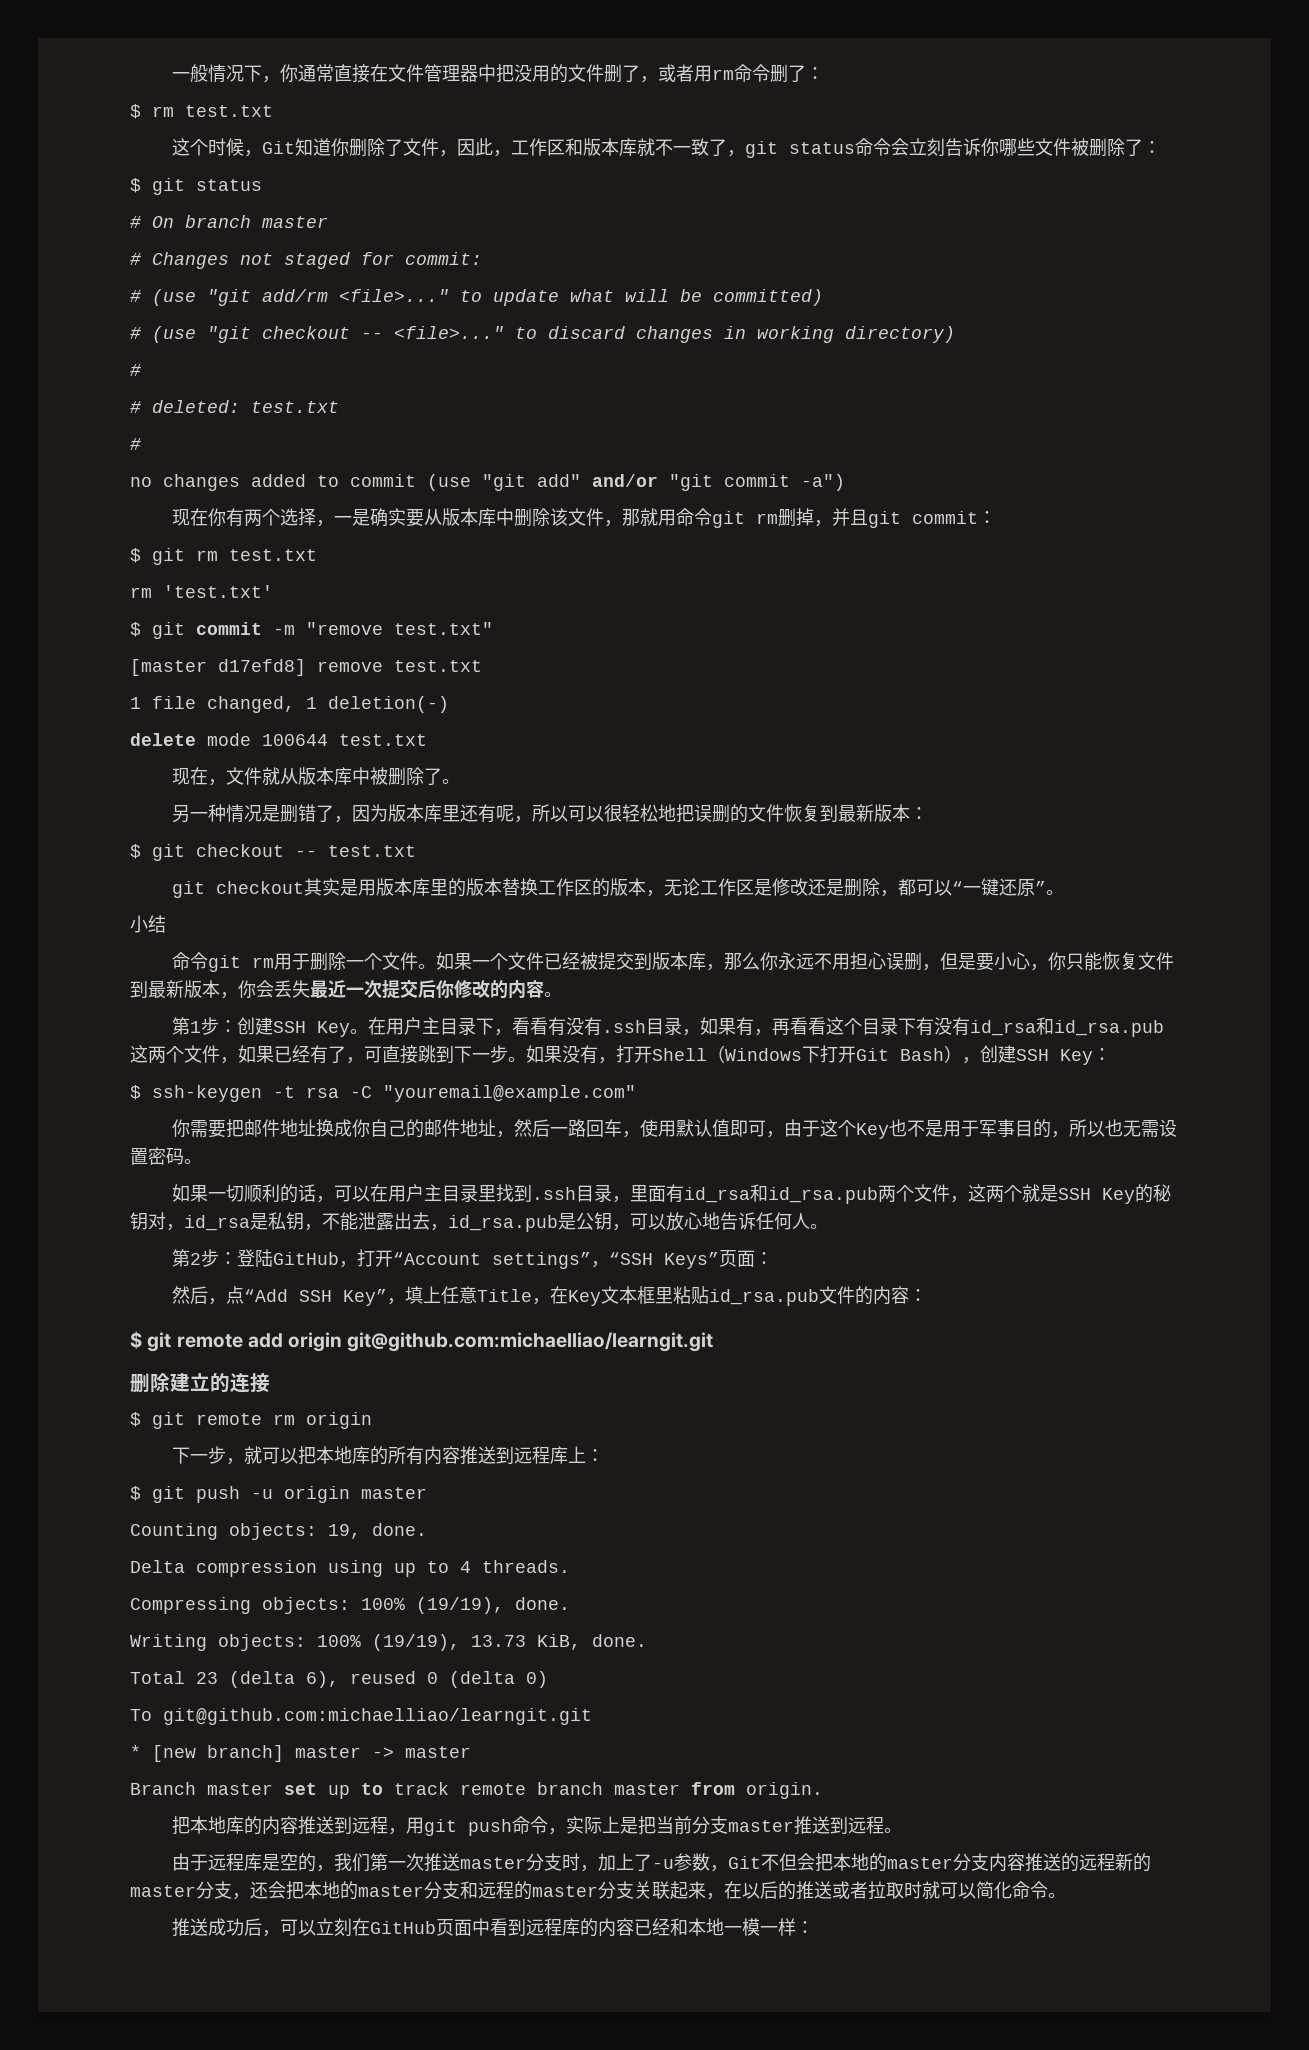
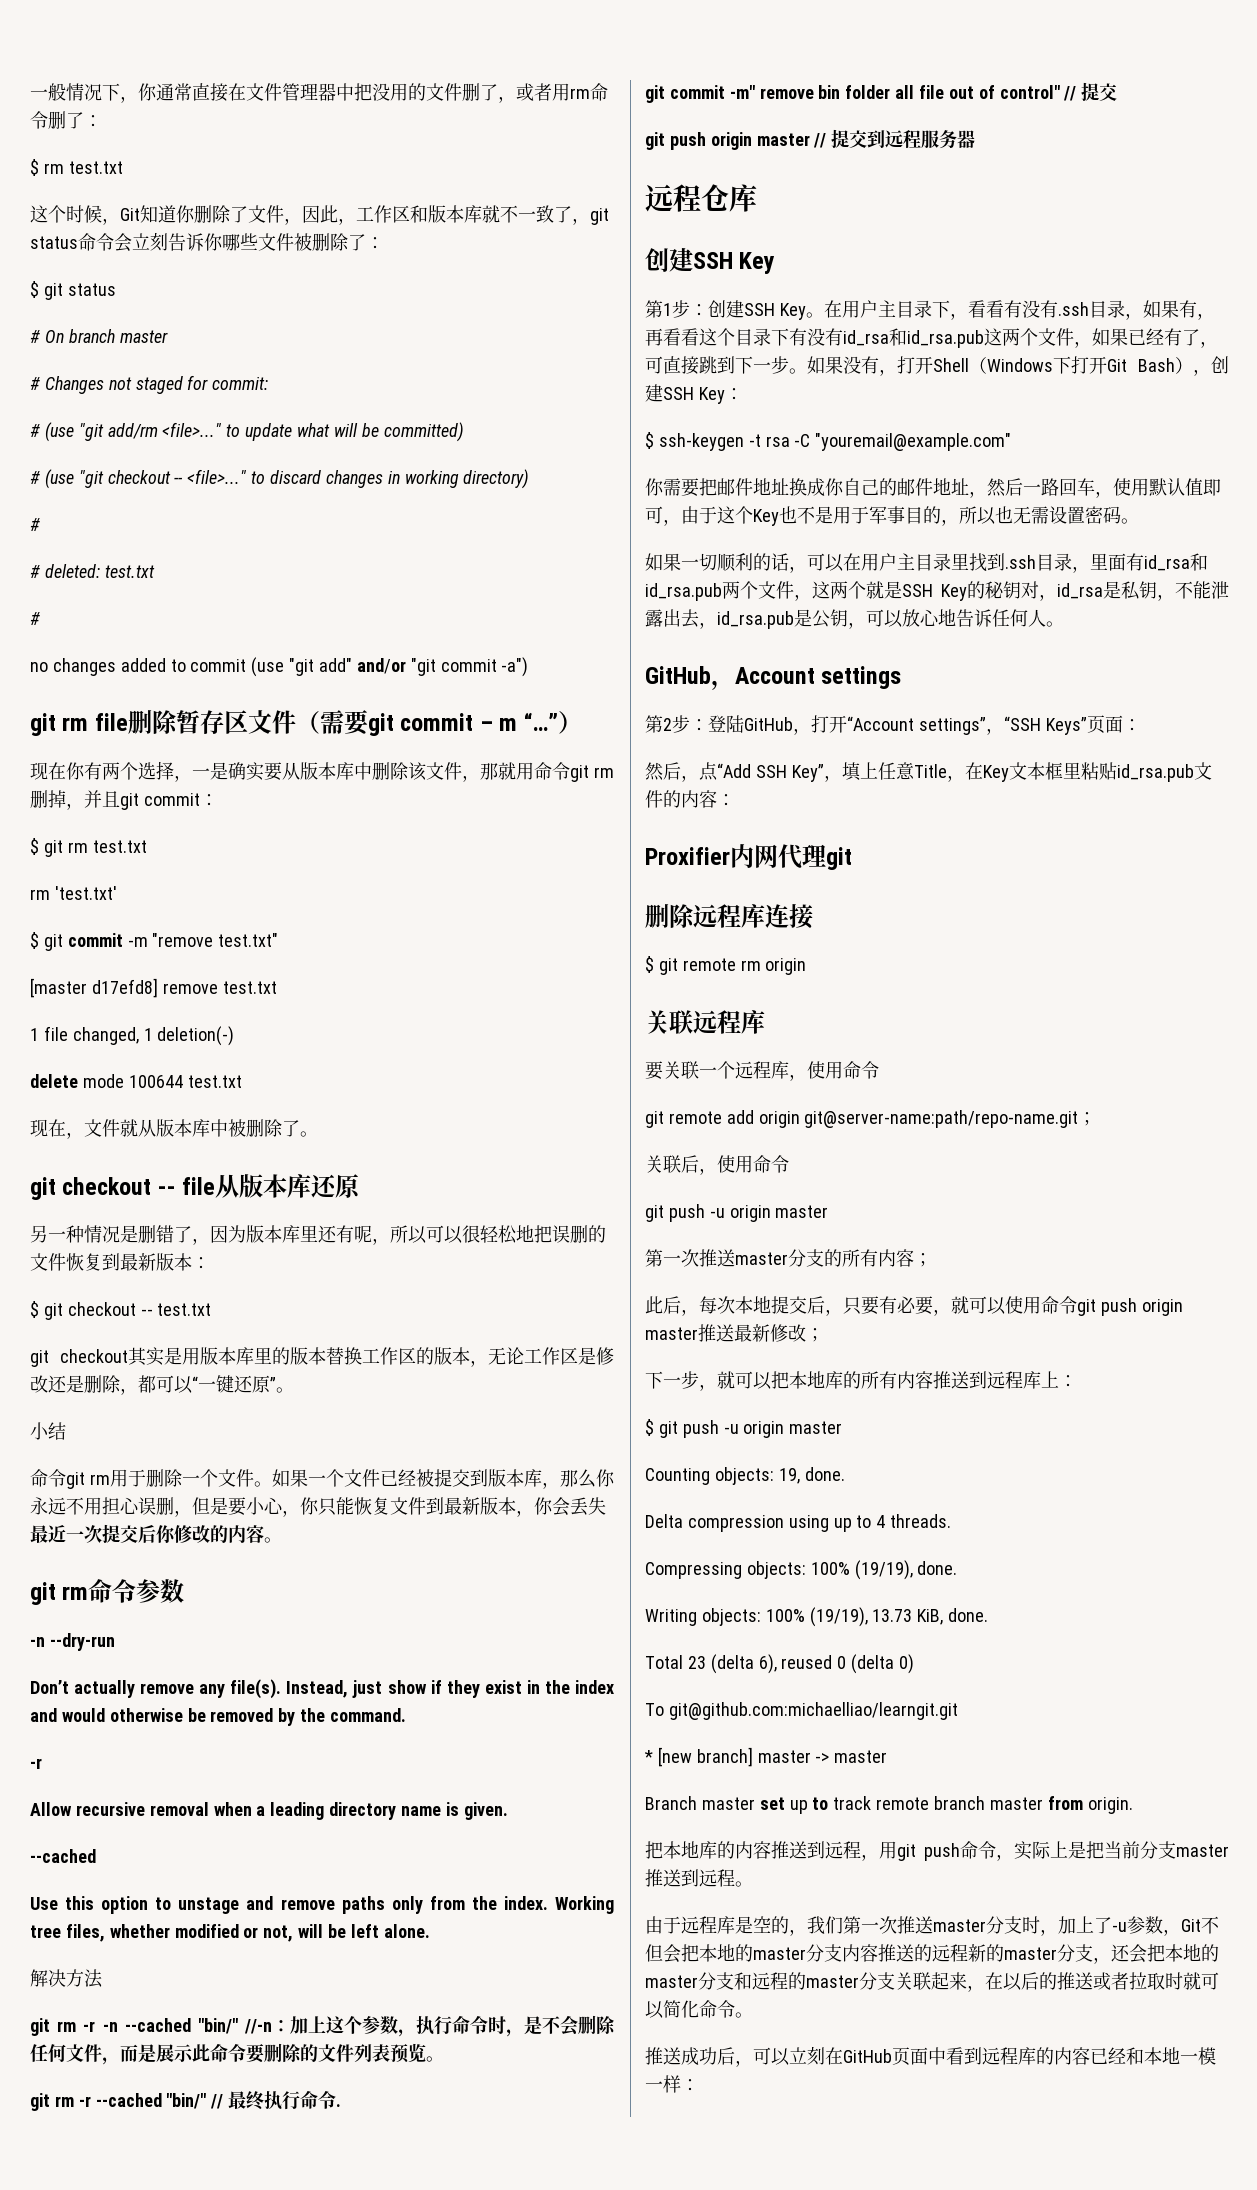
+ git rm file删除暂存区文件（需要git commit – m “…”）
+ git checkout -- file从版本库还原
+ git rm命令参数
+ -n --dry-run
+ Don’t actually remove any file(s). Instead, just show if they exist in the index and would otherwise be removed by the command.
+ -r
+ Allow recursive removal when a leading directory name is given.
+ --cached
+ Use this option to unstage and remove paths only from the index. Working tree files, whether modified or not, will be left alone.
+ 解决方法
+ git rm -r -n --cached "bin/" //-n：加上这个参数，执行命令时，是不会删除任何文件，而是展示此命令要删除的文件列表预览。
+ git rm -r --cached "bin/" // 最终执行命令.
+ git commit -m" remove bin folder all file out of control" // 提交
+ git push origin master // 提交到远程服务器
+ 远程仓库
+ 创建SSH Key
+ GitHub，Account settings
- $ git remote add origin git@github.com:michaelliao/learngit.git
- 删除建立的连接
+ Proxifier内网代理git
+ 删除远程库连接
+ 关联远程库
+ 要关联一个远程库，使用命令
+ git remote add origin git@server-name:path/repo-name.git；
+ 关联后，使用命令
+ git push -u origin master
+ 第一次推送master分支的所有内容；
+ 此后，每次本地提交后，只要有必要，就可以使用命令git push origin master推送最新修改；

